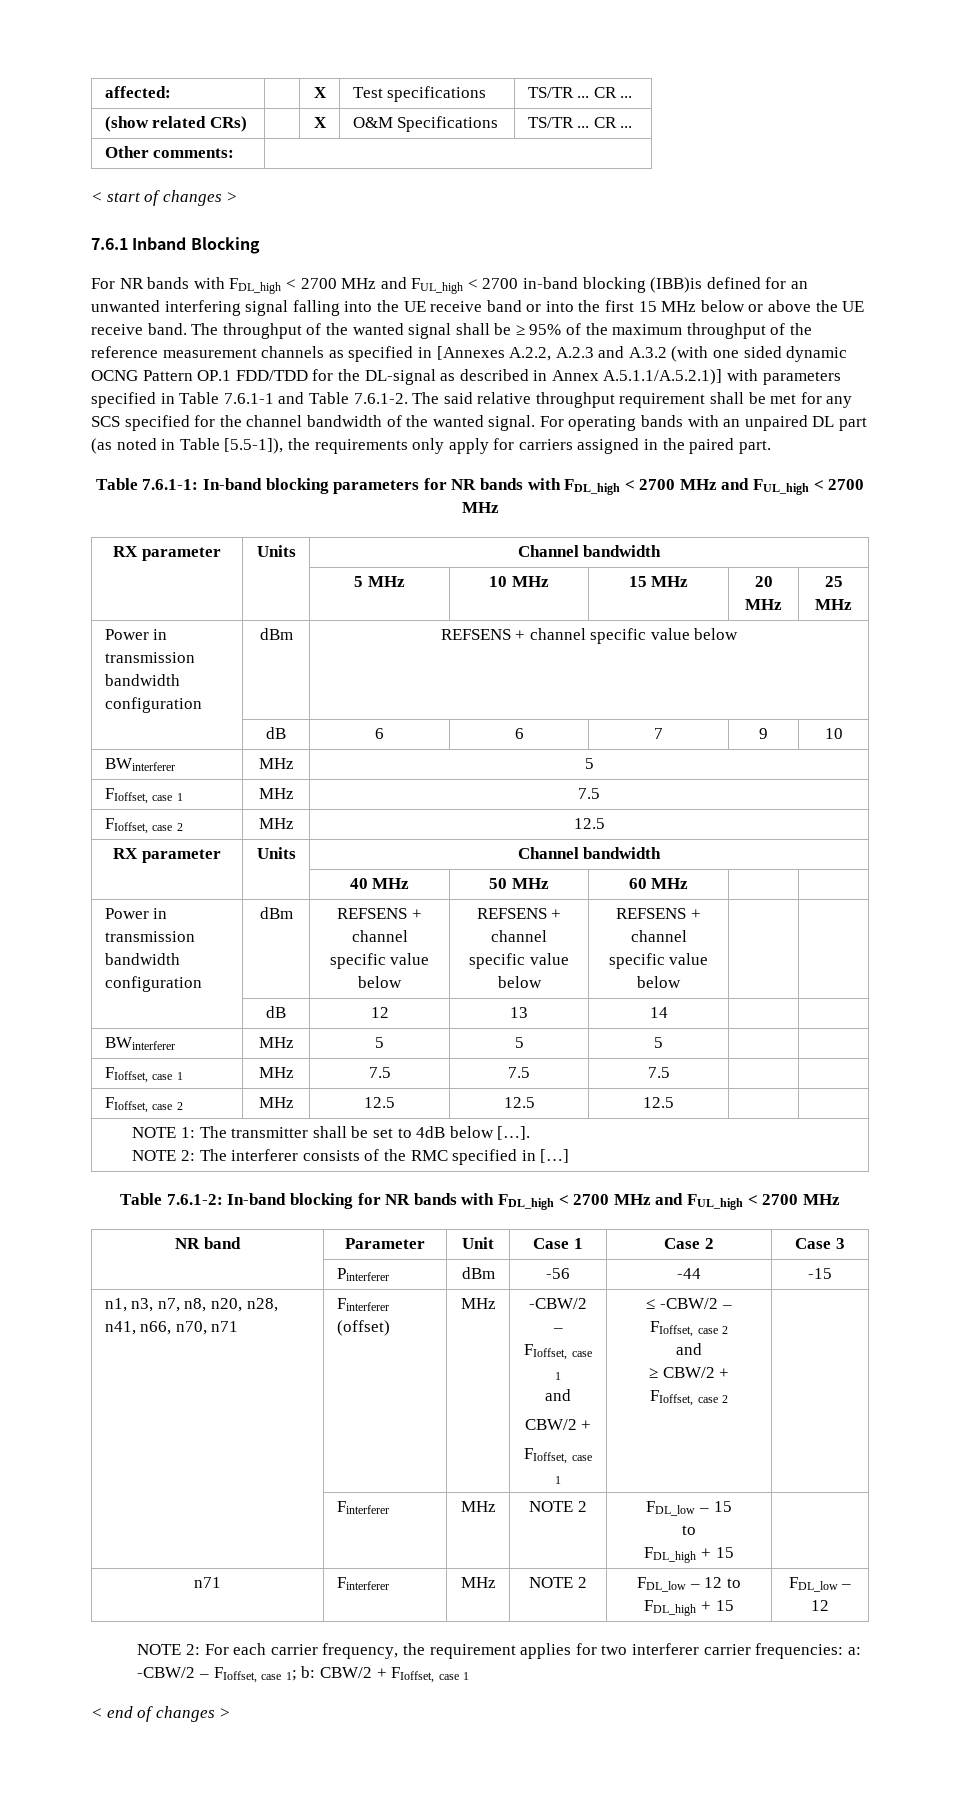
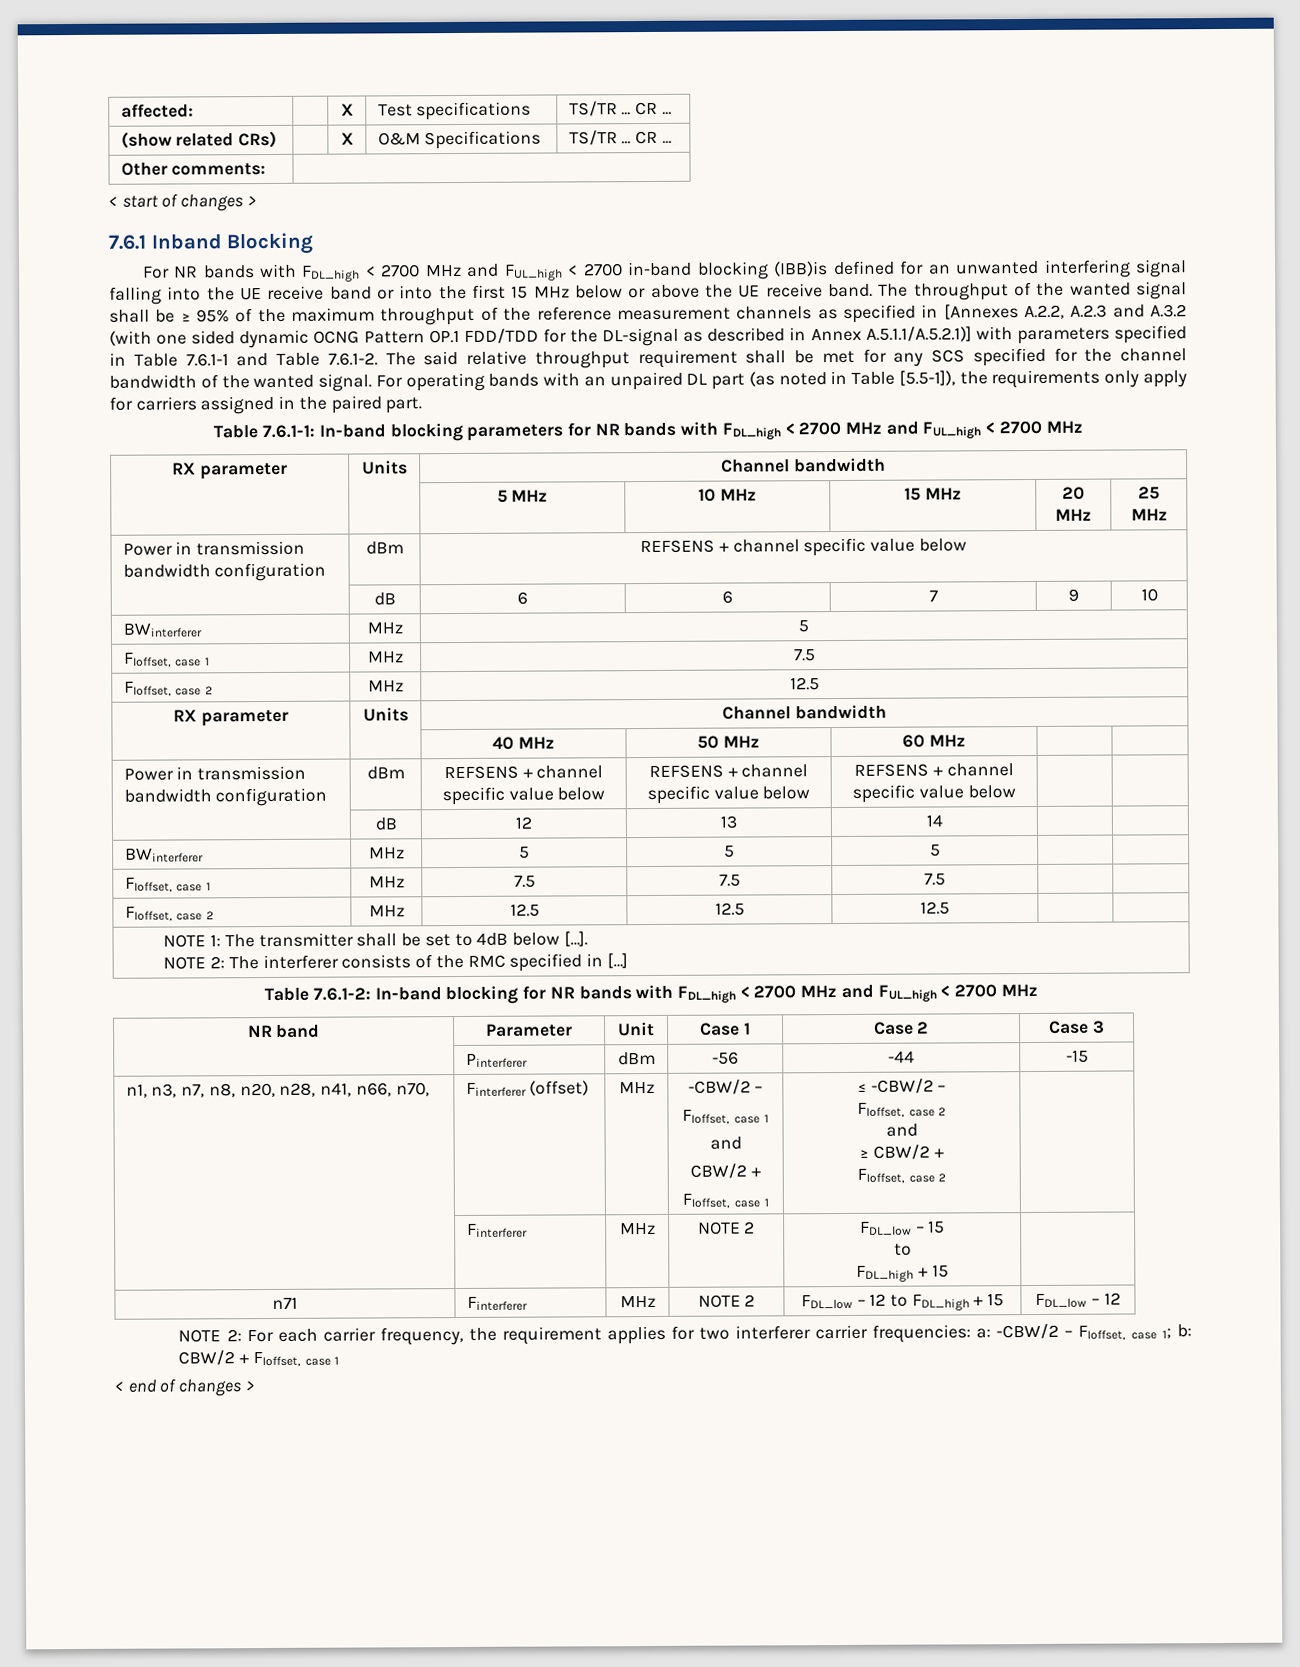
- n1, n3, n7, n8, n20, n28, n41, n66, n70, n71 | Finterferer (offset) | MHz | -CBW/2 –
+ n1, n3, n7, n8, n20, n28, n41, n66, n70, | Finterferer (offset) | MHz | -CBW/2 –

